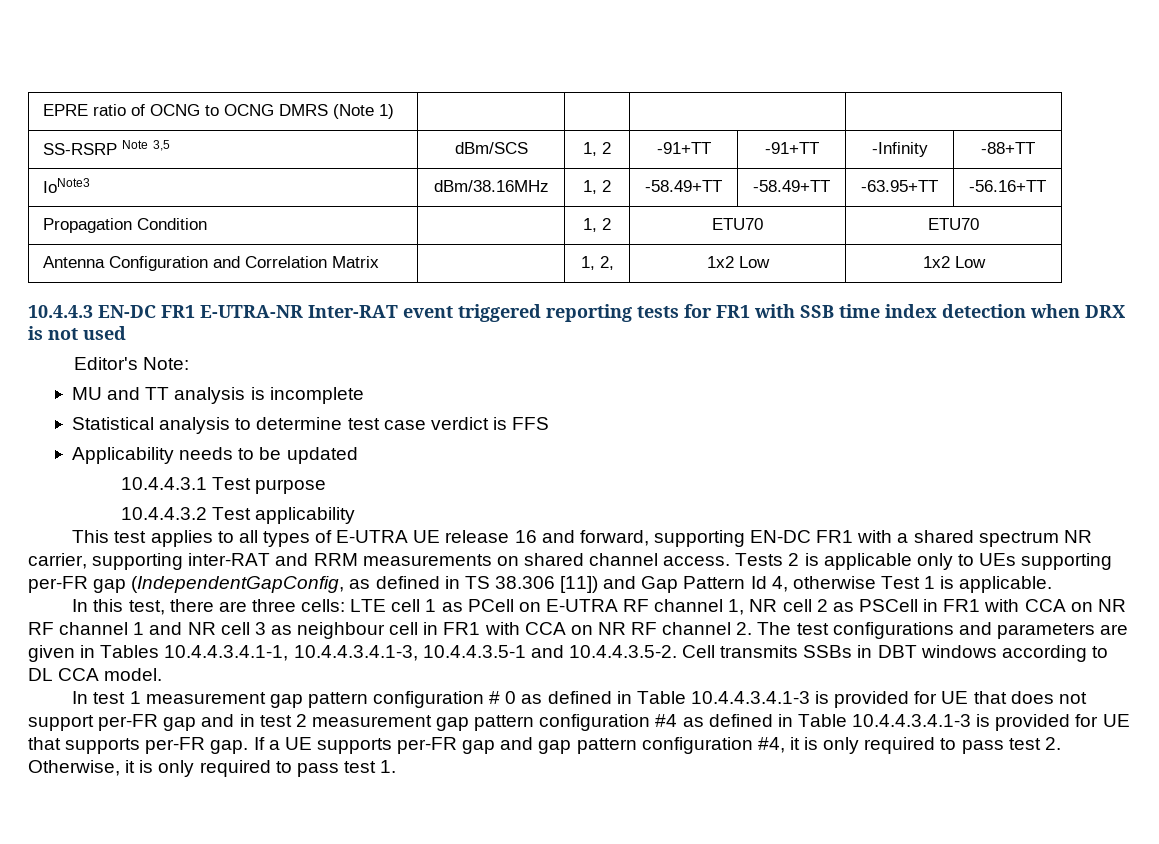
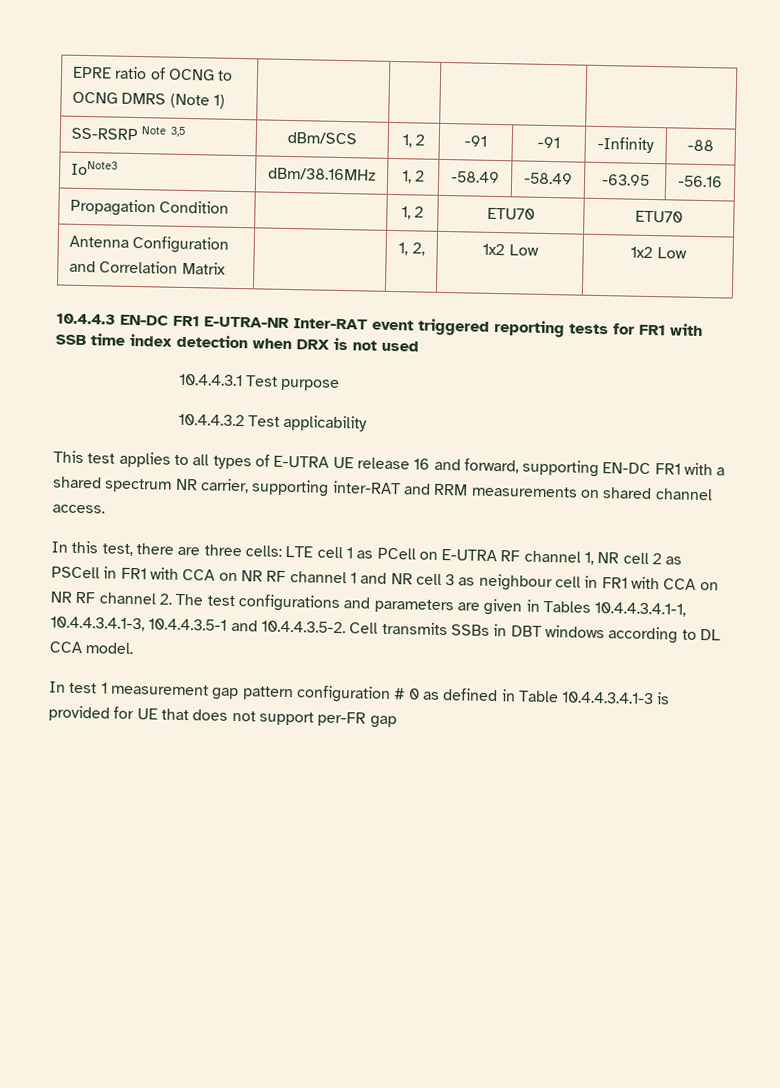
- SS-RSRP Note 3,5 | dBm/SCS | 1, 2 | -91+TT | -91+TT | -Infinity | -88+TT
+ SS-RSRP Note 3,5 | dBm/SCS | 1, 2 | -91 | -91 | -Infinity | -88
- IoNote3 | dBm/38.16MHz | 1, 2 | -58.49+TT | -58.49+TT | -63.95+TT | -56.16+TT
+ IoNote3 | dBm/38.16MHz | 1, 2 | -58.49 | -58.49 | -63.95 | -56.16
- Editor's Note:
- MU and TT analysis is incomplete
- Statistical analysis to determine test case verdict is FFS
- Applicability needs to be updated
- Tests 2 is applicable only to UEs supporting per-FR gap (IndependentGapConfig, as defined in TS 38.306 [11]) and Gap Pattern Id 4, otherwise Test 1 is applicable.
- In test 1 measurement gap pattern configuration # 0 as defined in Table 10.4.4.3.4.1-3 is provided for UE that does not support per-FR gap and in test 2 measurement gap pattern configuration #4 as defined in Table 10.4.4.3.4.1-3 is provided for UE that supports per-FR gap. If a UE supports per-FR gap and gap pattern configuration #4, it is only required to pass test 2. Otherwise, it is only required to pass test 1.
+ In test 1 measurement gap pattern configuration # 0 as defined in Table 10.4.4.3.4.1-3 is provided for UE that does not support per-FR gap

